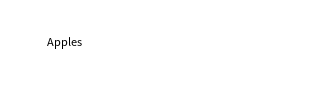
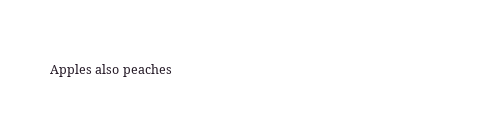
- Apples
+ Apples also peaches

